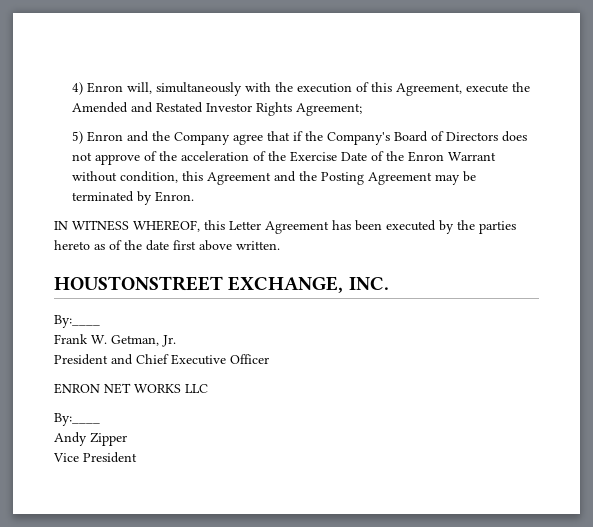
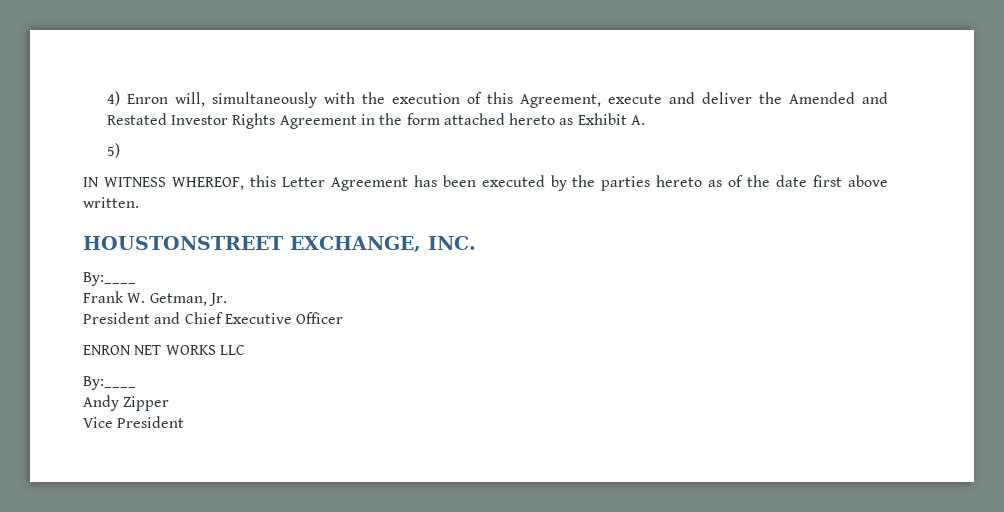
- 4) Enron will, simultaneously with the execution of this Agreement, execute the Amended and Restated Investor Rights Agreement;
- 5) Enron and the Company agree that if the Company's Board of Directors does not approve of the acceleration of the Exercise Date of the Enron Warrant without condition, this Agreement and the Posting Agreement may be terminated by Enron.
+ 4) Enron will, simultaneously with the execution of this Agreement, execute and deliver the Amended and Restated Investor Rights Agreement in the form attached hereto as Exhibit A.
+ 5)

